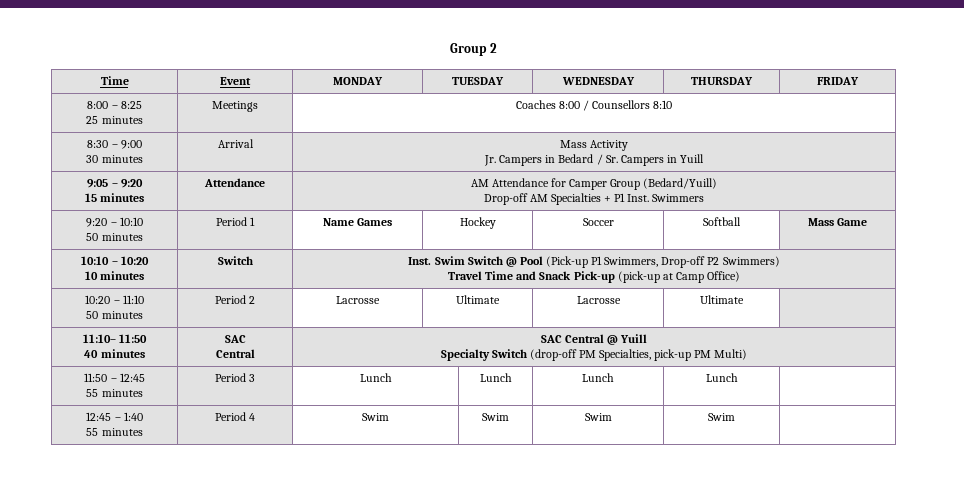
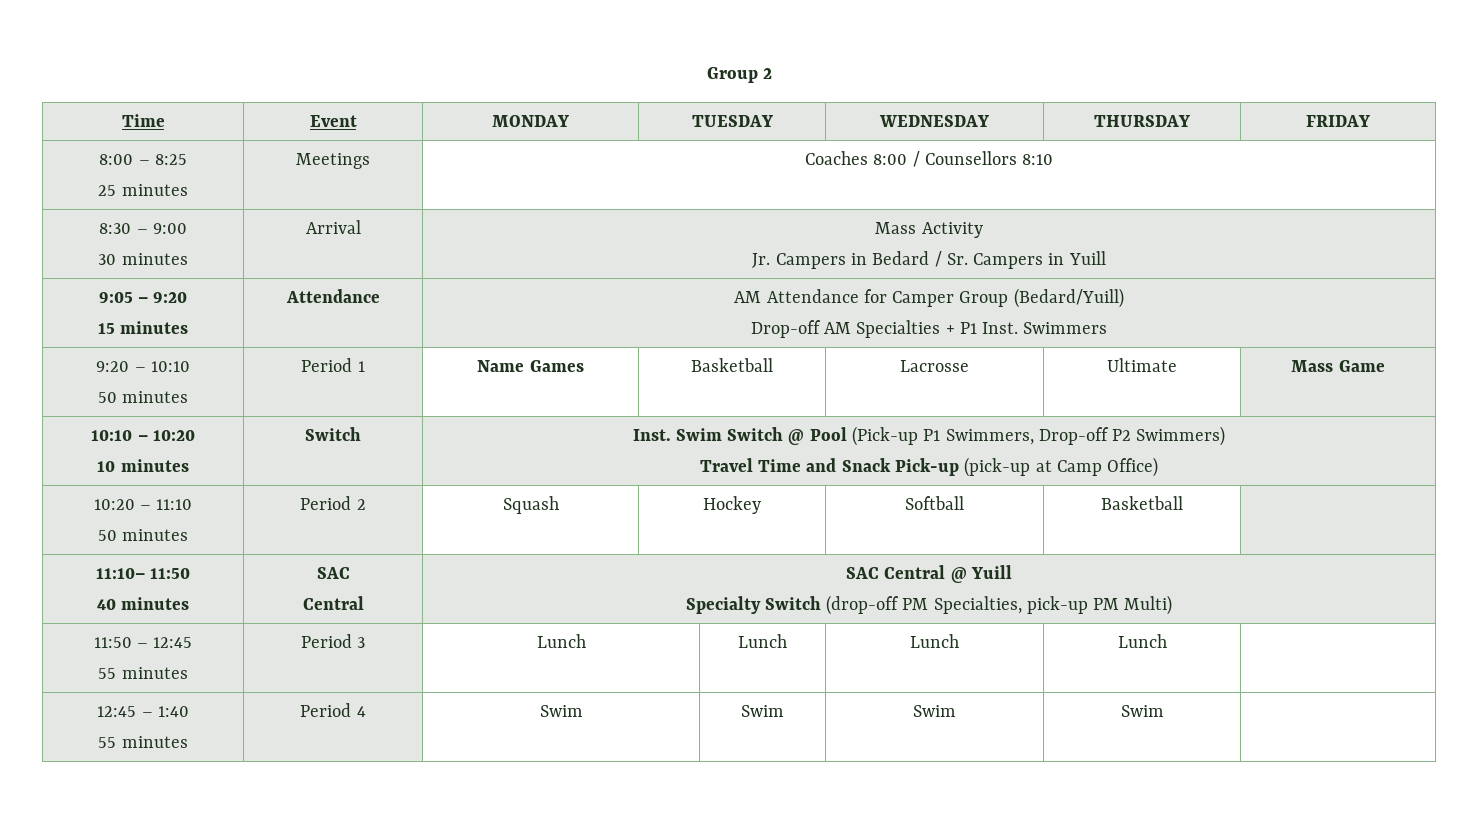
  9:20 – 10:10
- 50 minutes | Period 1 | Name Games | Hockey | Soccer | Softball | Mass Game
+ 50 minutes | Period 1 | Name Games | Basketball | Lacrosse | Ultimate | Mass Game
  10:20 – 11:10
- 50 minutes | Period 2 | Lacrosse | Ultimate | Lacrosse | Ultimate |
+ 50 minutes | Period 2 | Squash | Hockey | Softball | Basketball |

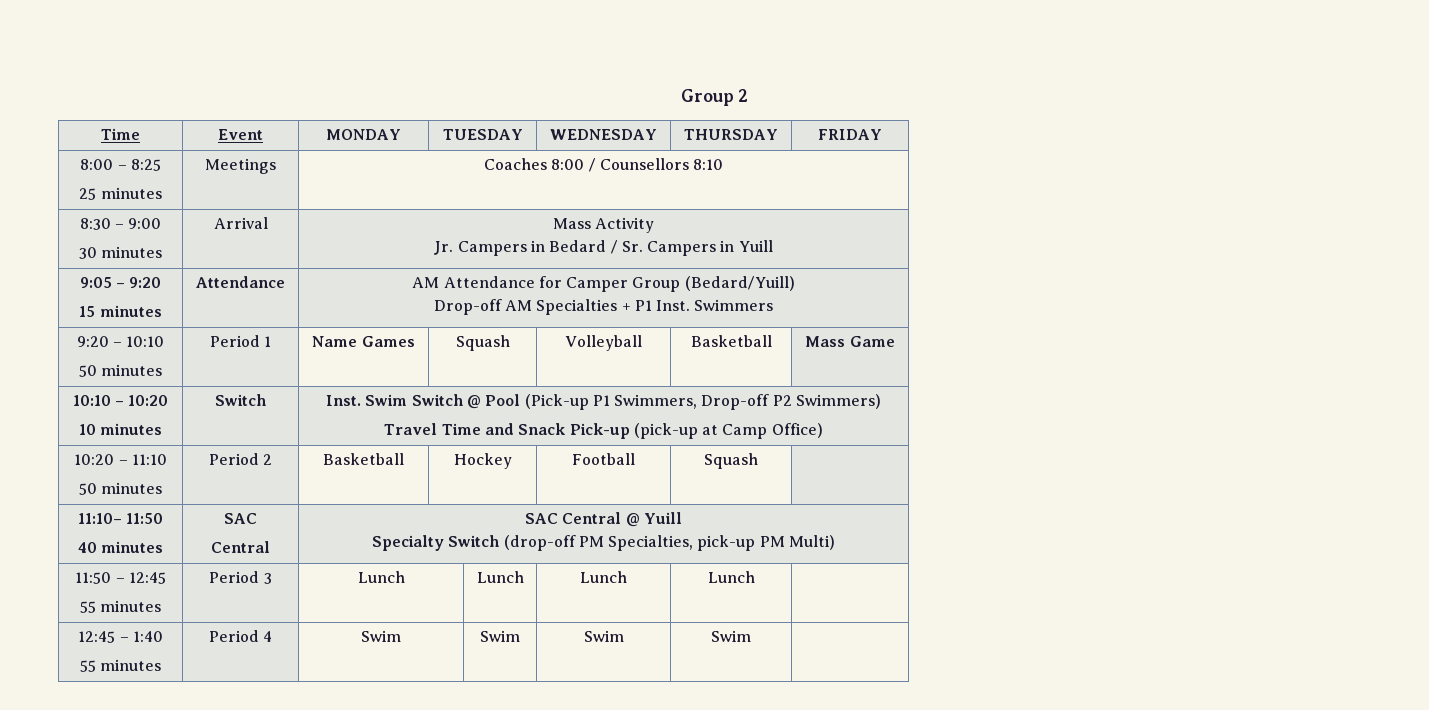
  9:20 – 10:10
- 50 minutes | Period 1 | Name Games | Basketball | Lacrosse | Ultimate | Mass Game
+ 50 minutes | Period 1 | Name Games | Squash | Volleyball | Basketball | Mass Game
  10:20 – 11:10
- 50 minutes | Period 2 | Squash | Hockey | Softball | Basketball |
+ 50 minutes | Period 2 | Basketball | Hockey | Football | Squash |

